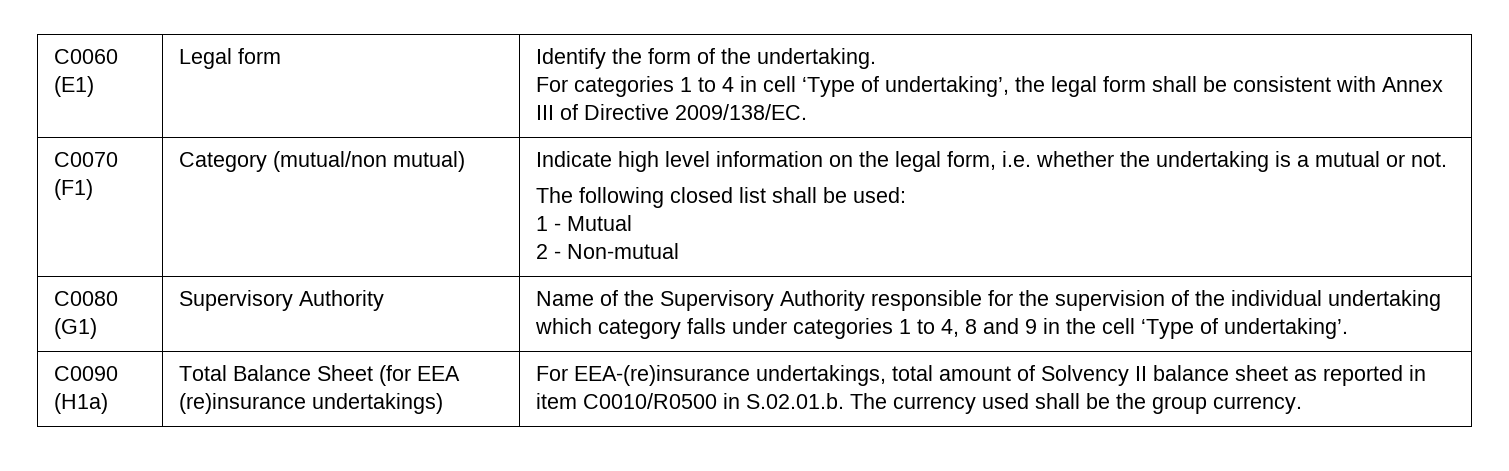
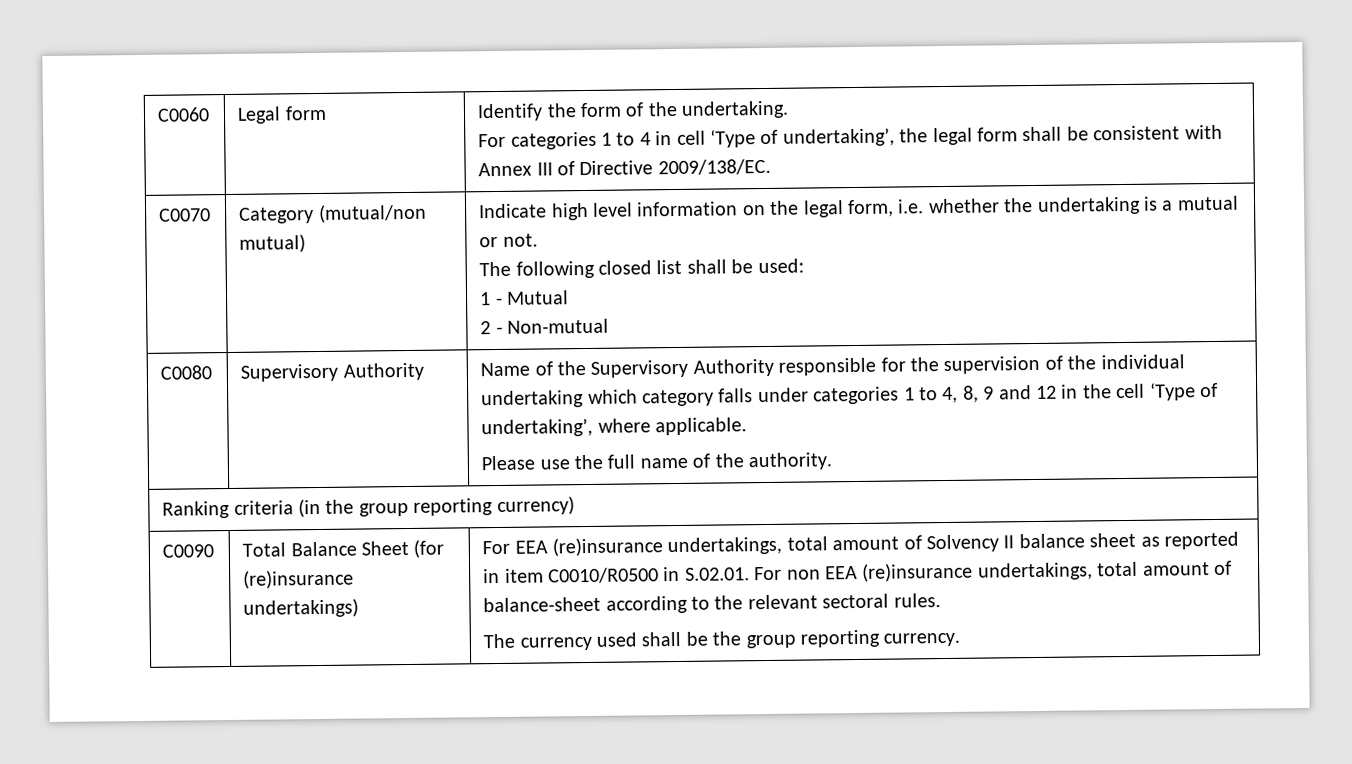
- C0060 (E1) | Legal form | Identify the form of the undertaking.
+ C0060 | Legal form | Identify the form of the undertaking.
- C0070 (F1) | Category (mutual/non mutual) | Indicate high level information on the legal form, i.e. whether the undertaking is a mutual or not.
+ C0070 | Category (mutual/non mutual) | Indicate high level information on the legal form, i.e. whether the undertaking is a mutual or not.
- C0080 (G1)
+ C0080
- Name of the Supervisory Authority responsible for the supervision of the individual undertaking which category falls under categories 1 to 4, 8 and 9 in the cell ‘Type of undertaking’.
+ Name of the Supervisory Authority responsible for the supervision of the individual undertaking which category falls under categories 1 to 4, 8, 9 and 12 in the cell ‘Type of undertaking’, where applicable.
+ Please use the full name of the authority.
+ Ranking criteria (in the group reporting currency)
- C0090 (H1a)
+ C0090
- Total Balance Sheet (for EEA (re)insurance undertakings)
+ Total Balance Sheet (for (re)insurance undertakings)
- For EEA-(re)insurance undertakings, total amount of Solvency II balance sheet as reported in item C0010/R0500 in S.02.01.b. The currency used shall be the group currency.
+ For EEA (re)insurance undertakings, total amount of Solvency II balance sheet as reported in item C0010/R0500 in S.02.01. For non EEA (re)insurance undertakings, total amount of balance-sheet according to the relevant sectoral rules.
+ The currency used shall be the group reporting currency.

